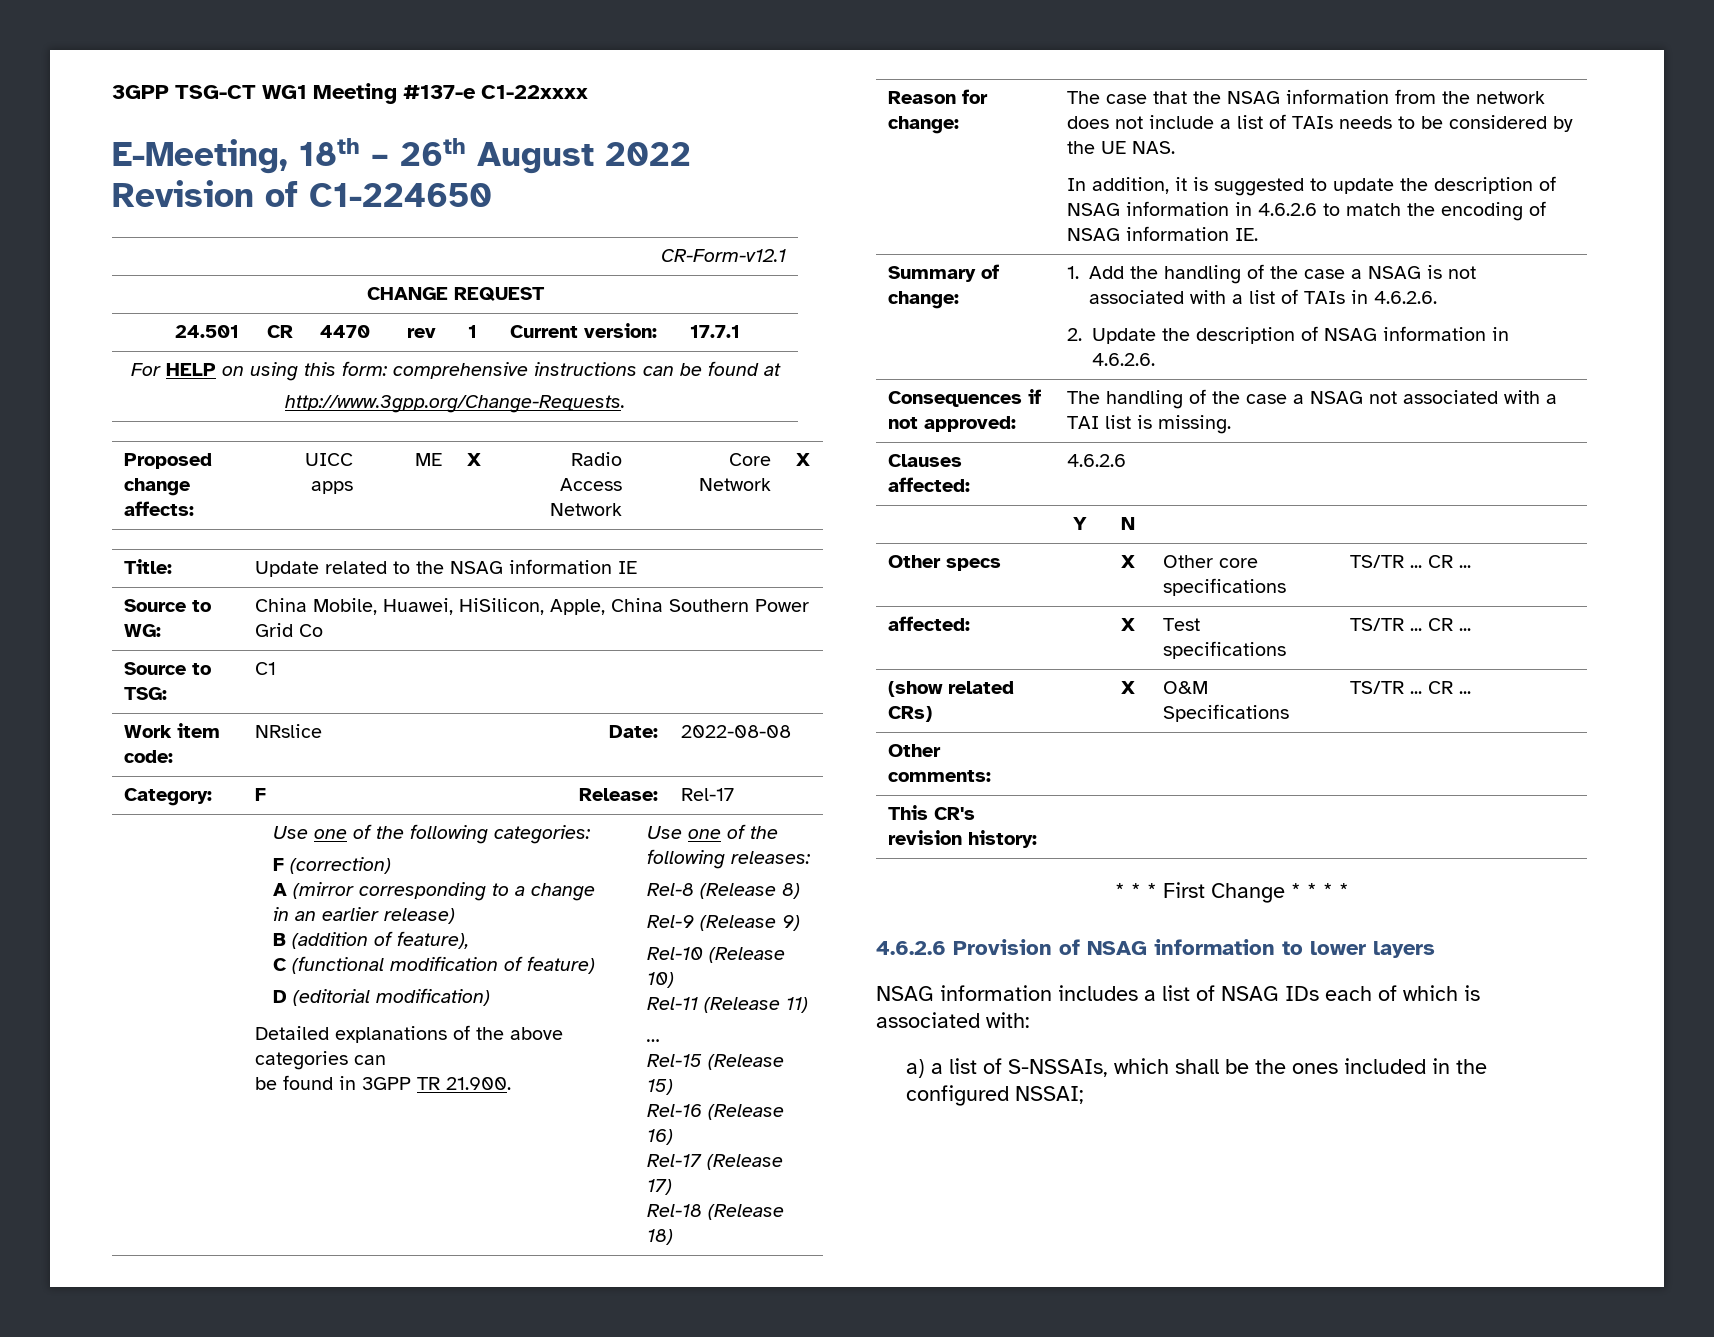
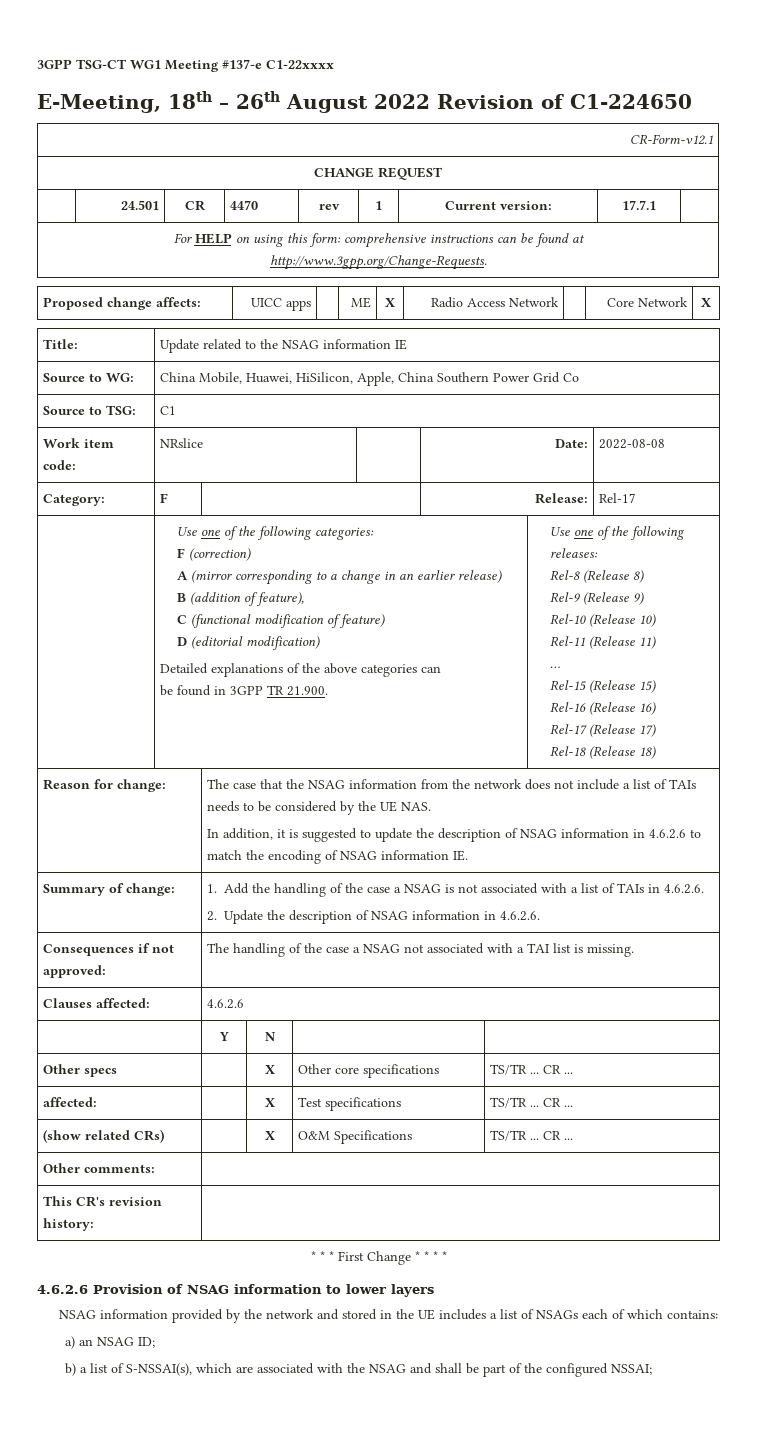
- NSAG information includes a list of NSAG IDs each of which is associated with:
- a) a list of S-NSSAIs, which shall be the ones included in the configured NSSAI;
+ NSAG information provided by the network and stored in the UE includes a list of NSAGs each of which contains:
+ a) an NSAG ID;
+ b) a list of S-NSSAI(s), which are associated with the NSAG and shall be part of the configured NSSAI;

